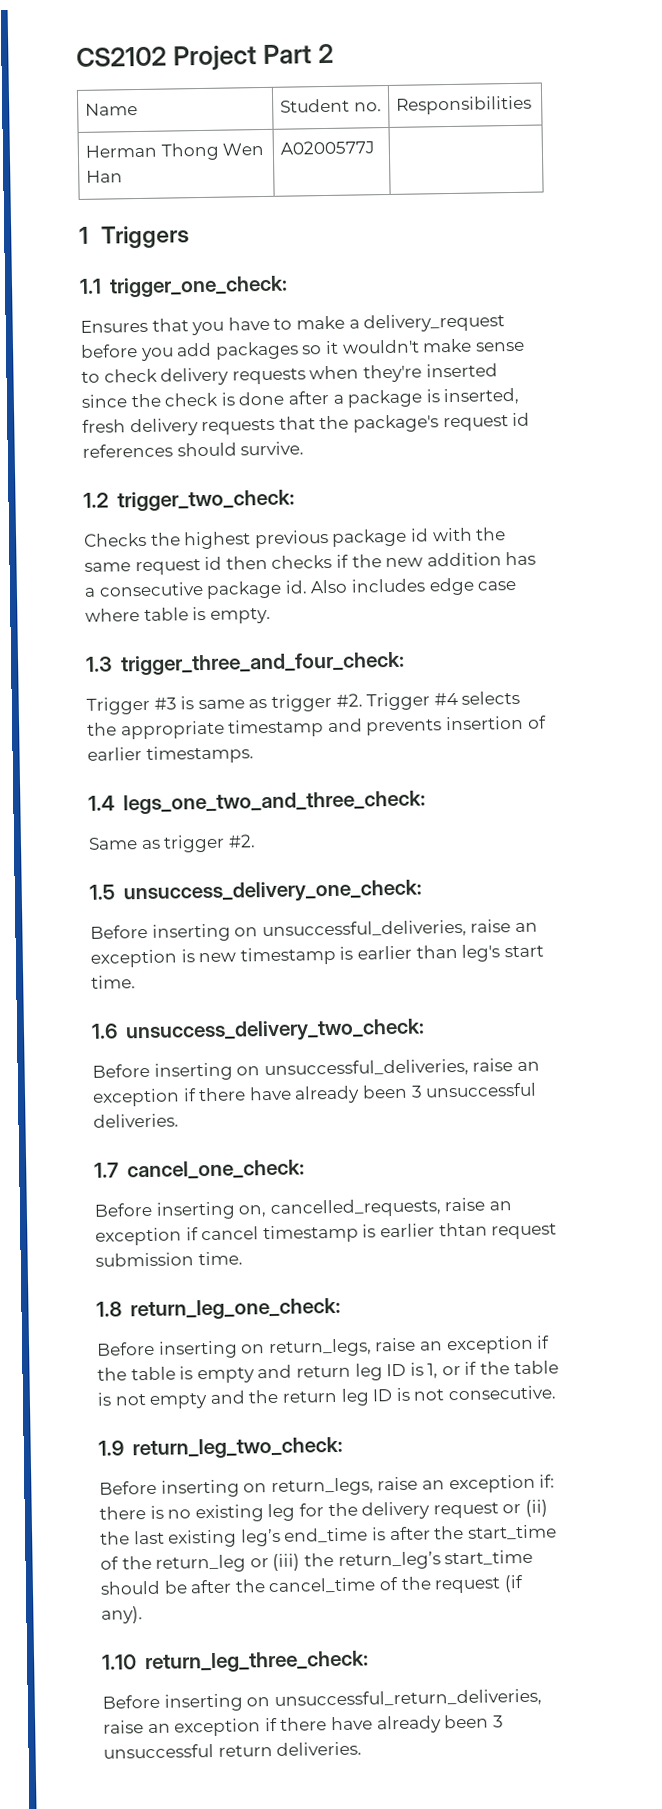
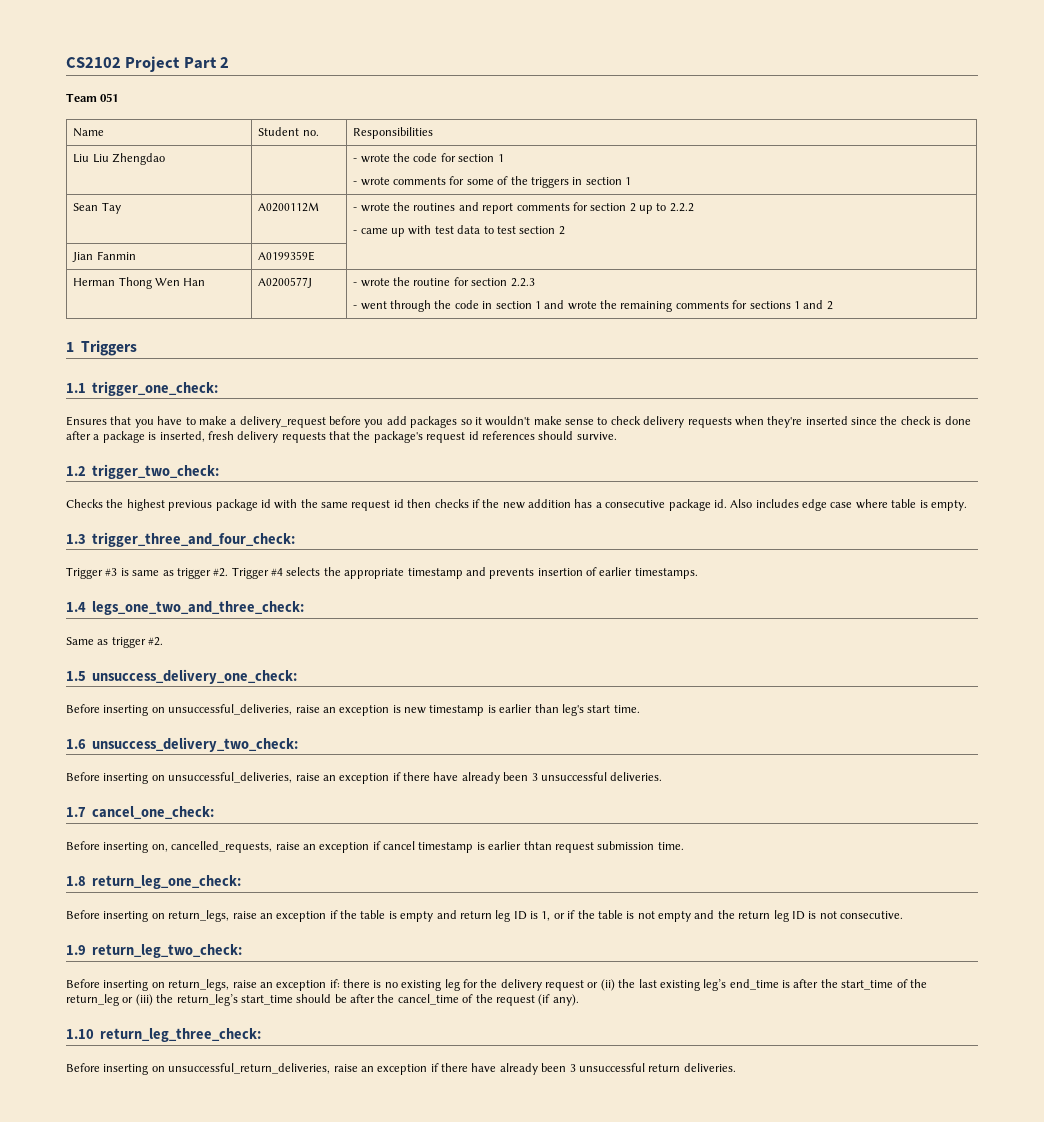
+ Team 051
+ Liu Liu Zhengdao | | - wrote the code for section 1
+ - wrote comments for some of the triggers in section 1
+ Sean Tay | A0200112M | - wrote the routines and report comments for section 2 up to 2.2.2
+ - came up with test data to test section 2
+ Jian Fanmin | A0199359E |
- Herman Thong Wen Han | A0200577J |
+ Herman Thong Wen Han | A0200577J | - wrote the routine for section 2.2.3
+ - went through the code in section 1 and wrote the remaining comments for sections 1 and 2

